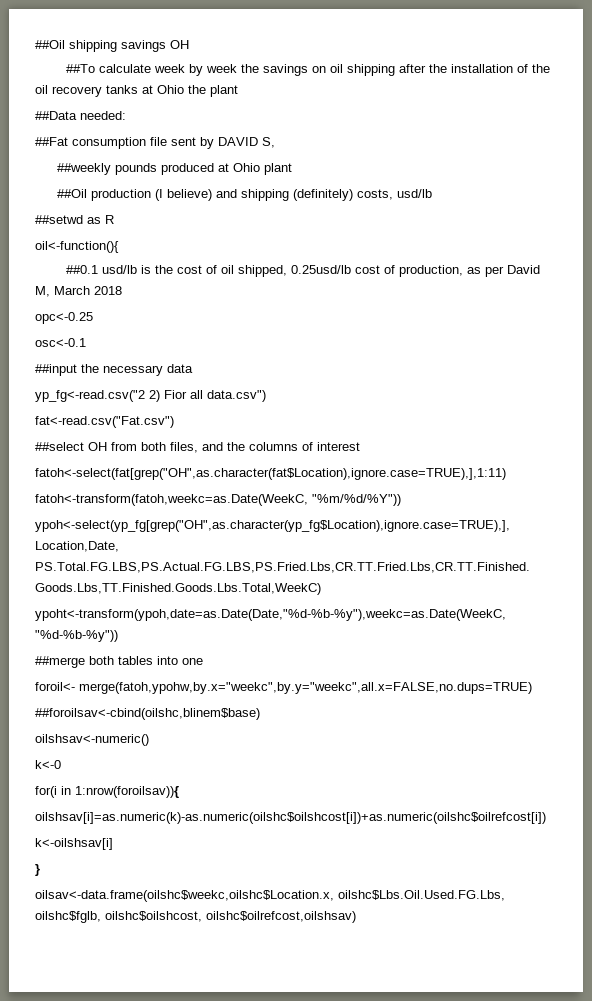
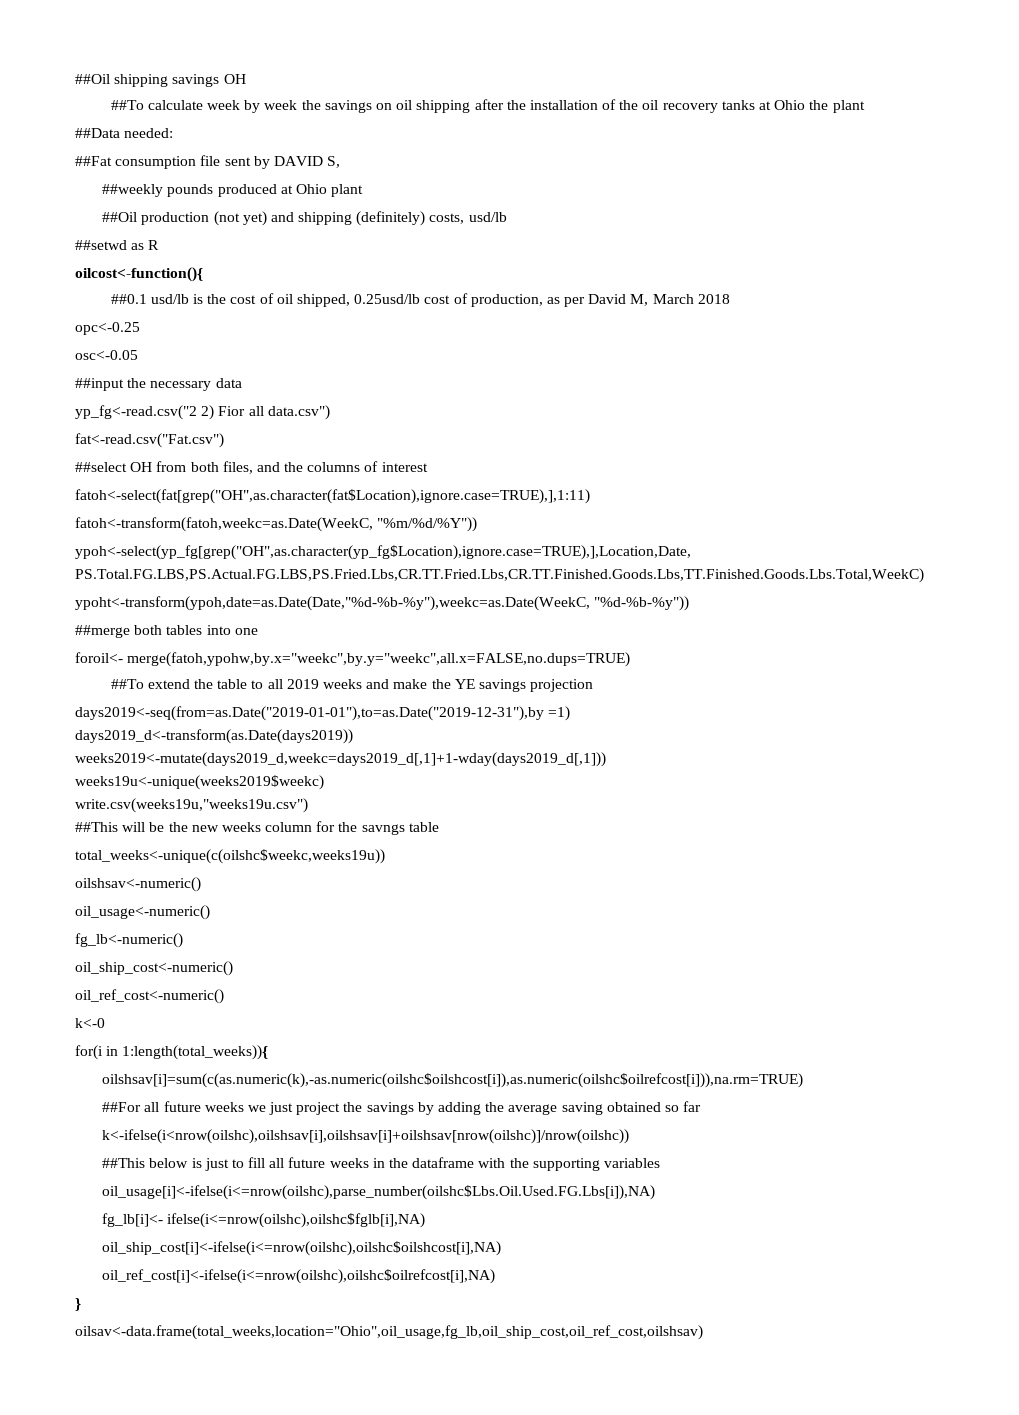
- ##Oil production (I believe) and shipping (definitely) costs, usd/lb
+ ##Oil production (not yet) and shipping (definitely) costs, usd/lb
- oil<-function(){
+ oilcost<-function(){
- osc<-0.1
+ osc<-0.05
- ##foroilsav<-cbind(oilshc,blinem$base)
+ ##To extend the table to all 2019 weeks and make the YE savings projection
+ days2019<-seq(from=as.Date("2019-01-01"),to=as.Date("2019-12-31"),by =1)
+ days2019_d<-transform(as.Date(days2019))
+ weeks2019<-mutate(days2019_d,weekc=days2019_d[,1]+1-wday(days2019_d[,1]))
+ weeks19u<-unique(weeks2019$weekc)
+ write.csv(weeks19u,"weeks19u.csv")
+ ##This will be the new weeks column for the savngs table
+ total_weeks<-unique(c(oilshc$weekc,weeks19u))
  oilshsav<-numeric()
+ oil_usage<-numeric()
+ fg_lb<-numeric()
+ oil_ship_cost<-numeric()
+ oil_ref_cost<-numeric()
  k<-0
- for(i in 1:nrow(foroilsav)){
- oilshsav[i]=as.numeric(k)-as.numeric(oilshc$oilshcost[i])+as.numeric(oilshc$oilrefcost[i])
- k<-oilshsav[i]
+ for(i in 1:length(total_weeks)){
+ oilshsav[i]=sum(c(as.numeric(k),-as.numeric(oilshc$oilshcost[i]),as.numeric(oilshc$oilrefcost[i])),na.rm=TRUE)
+ ##For all future weeks we just project the savings by adding the average saving obtained so far
+ k<-ifelse(i<nrow(oilshc),oilshsav[i],oilshsav[i]+oilshsav[nrow(oilshc)]/nrow(oilshc))
+ ##This below is just to fill all future weeks in the dataframe with the supporting variables
+ oil_usage[i]<-ifelse(i<=nrow(oilshc),parse_number(oilshc$Lbs.Oil.Used.FG.Lbs[i]),NA)
+ fg_lb[i]<- ifelse(i<=nrow(oilshc),oilshc$fglb[i],NA)
+ oil_ship_cost[i]<-ifelse(i<=nrow(oilshc),oilshc$oilshcost[i],NA)
+ oil_ref_cost[i]<-ifelse(i<=nrow(oilshc),oilshc$oilrefcost[i],NA)
  }
- oilsav<-data.frame(oilshc$weekc,oilshc$Location.x, oilshc$Lbs.Oil.Used.FG.Lbs, oilshc$fglb, oilshc$oilshcost, oilshc$oilrefcost,oilshsav)
+ oilsav<-data.frame(total_weeks,location="Ohio",oil_usage,fg_lb,oil_ship_cost,oil_ref_cost,oilshsav)

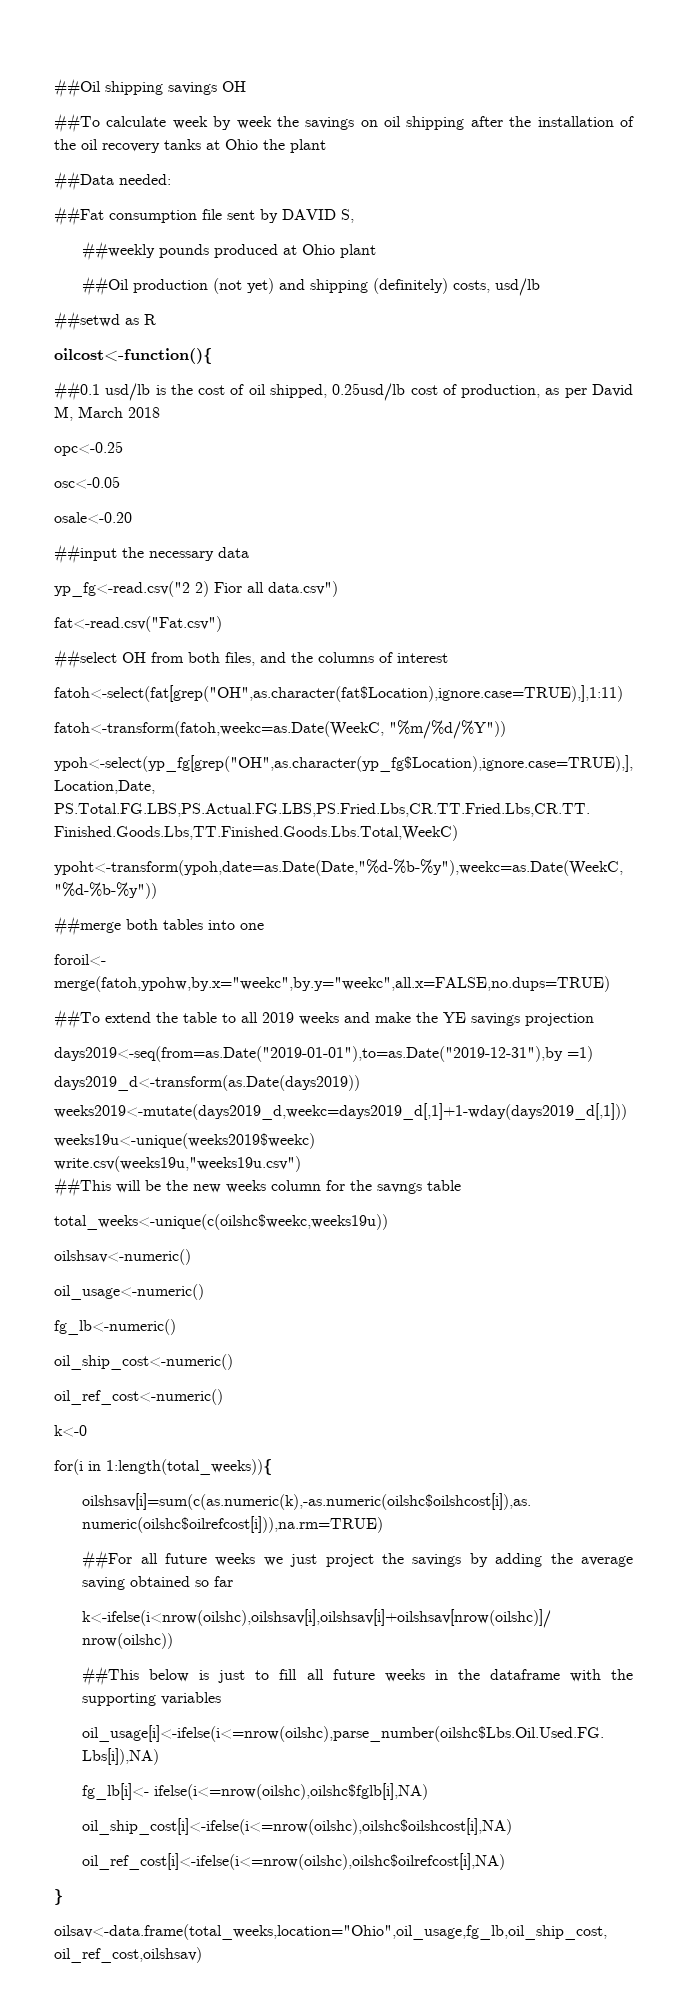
+ osale<-0.20

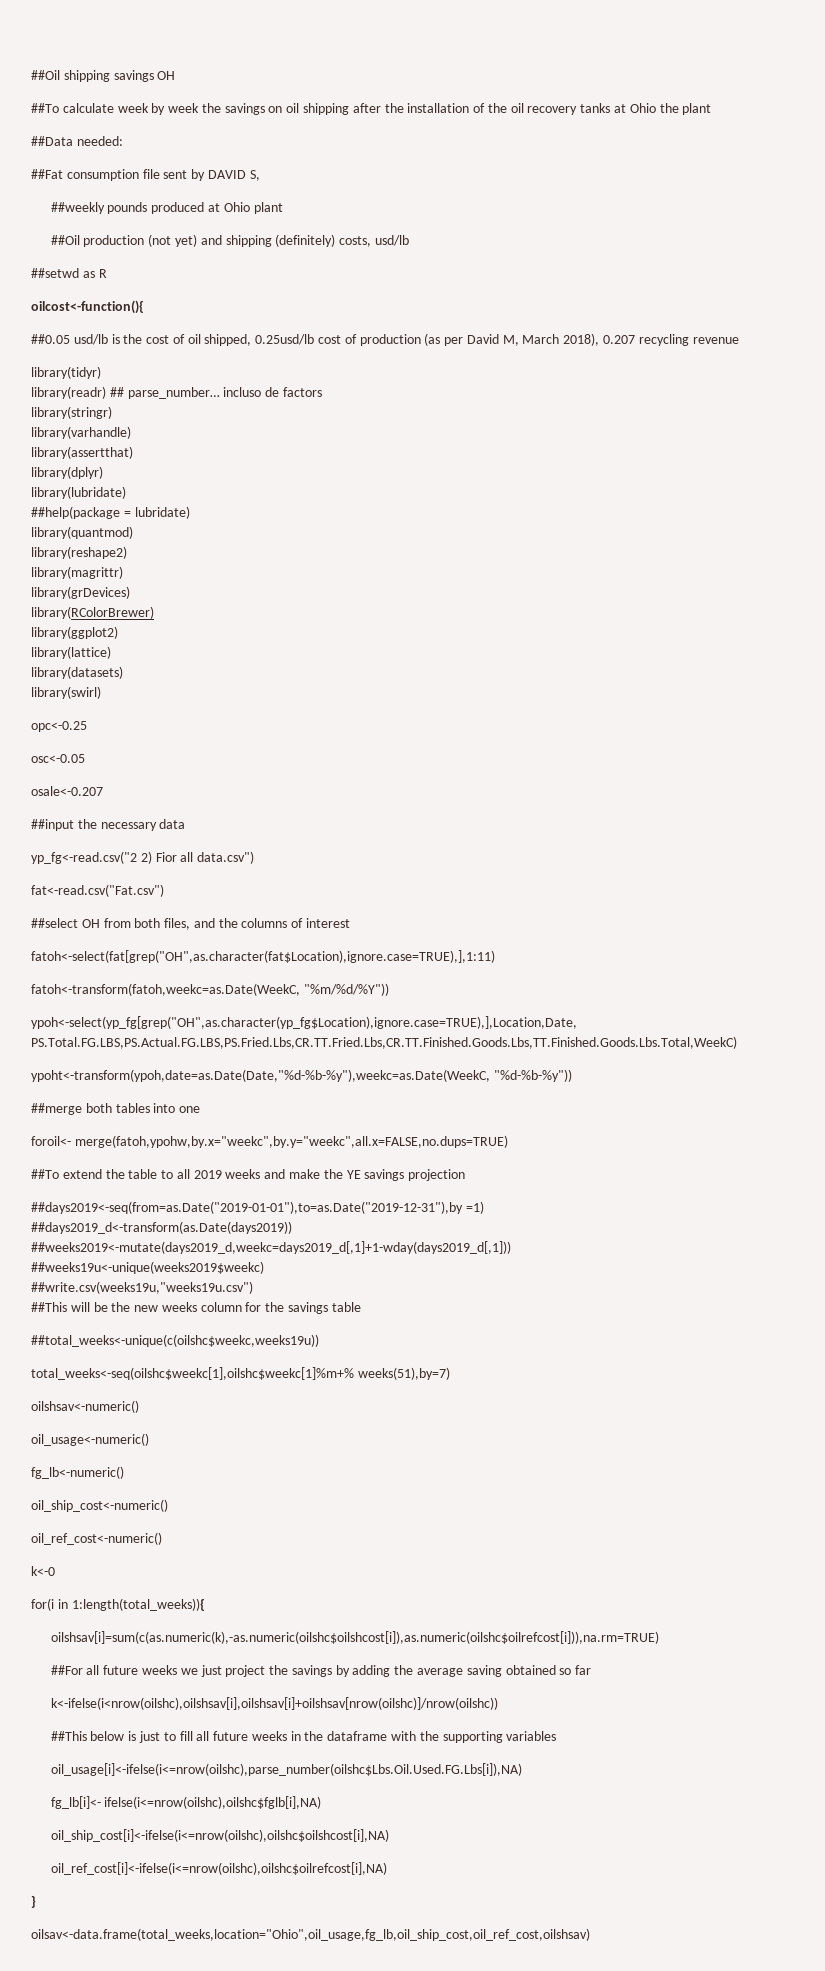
- ##0.1 usd/lb is the cost of oil shipped, 0.25usd/lb cost of production, as per David M, March 2018
+ ##0.05 usd/lb is the cost of oil shipped, 0.25usd/lb cost of production (as per David M, March 2018), 0.207 recycling revenue
+ library(tidyr)
+ library(readr) ## parse_number… incluso de factors
+ library(stringr)
+ library(varhandle)
+ library(assertthat)
+ library(dplyr)
+ library(lubridate)
+ ##help(package = lubridate)
+ library(quantmod)
+ library(reshape2)
+ library(magrittr)
+ library(grDevices)
+ library(RColorBrewer)
+ library(ggplot2)
+ library(lattice)
+ library(datasets)
+ library(swirl)
- osale<-0.20
+ osale<-0.207
- days2019<-seq(from=as.Date("2019-01-01"),to=as.Date("2019-12-31"),by =1)
+ ##days2019<-seq(from=as.Date("2019-01-01"),to=as.Date("2019-12-31"),by =1)
- days2019_d<-transform(as.Date(days2019))
- weeks2019<-mutate(days2019_d,weekc=days2019_d[,1]+1-wday(days2019_d[,1]))
- weeks19u<-unique(weeks2019$weekc)
- write.csv(weeks19u,"weeks19u.csv")
+ ##days2019_d<-transform(as.Date(days2019))
+ ##weeks2019<-mutate(days2019_d,weekc=days2019_d[,1]+1-wday(days2019_d[,1]))
+ ##weeks19u<-unique(weeks2019$weekc)
+ ##write.csv(weeks19u,"weeks19u.csv")
- ##This will be the new weeks column for the savngs table
+ ##This will be the new weeks column for the savings table
- total_weeks<-unique(c(oilshc$weekc,weeks19u))
+ ##total_weeks<-unique(c(oilshc$weekc,weeks19u))
+ total_weeks<-seq(oilshc$weekc[1],oilshc$weekc[1]%m+% weeks(51),by=7)

